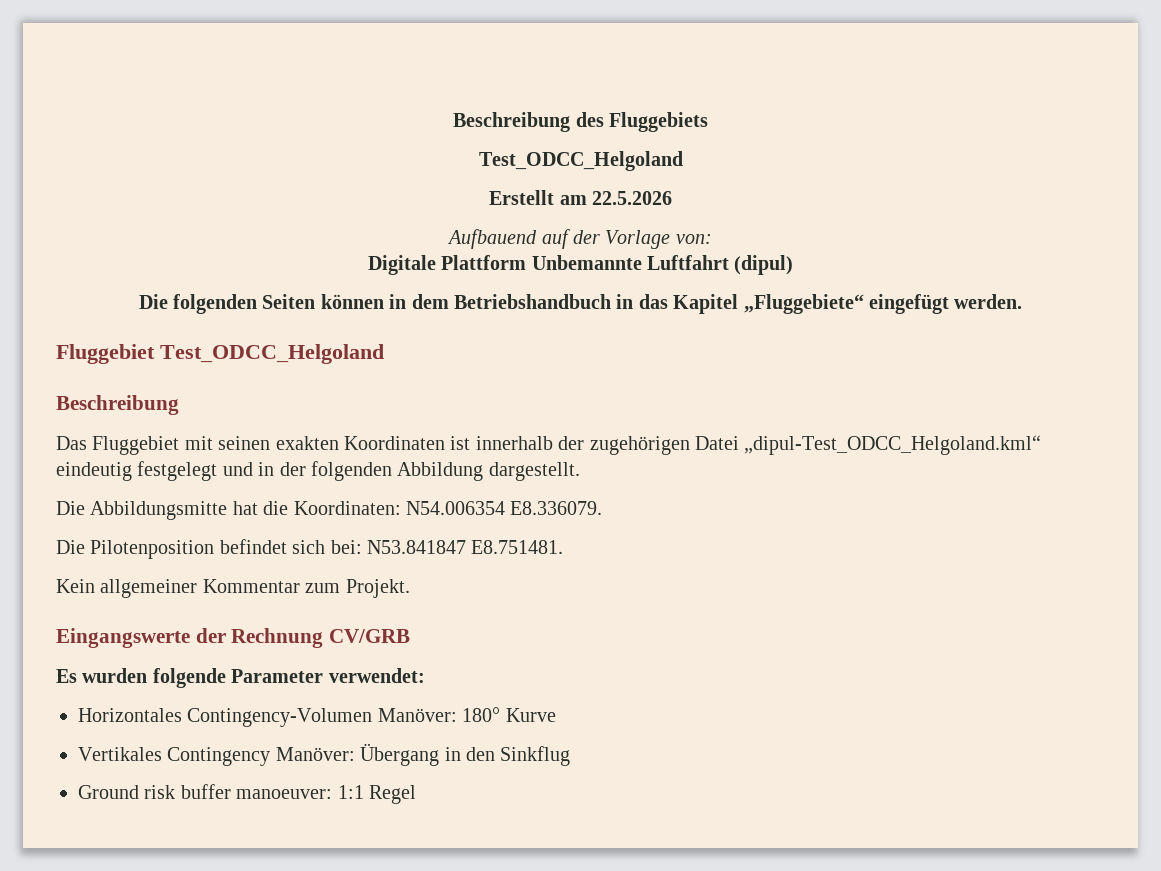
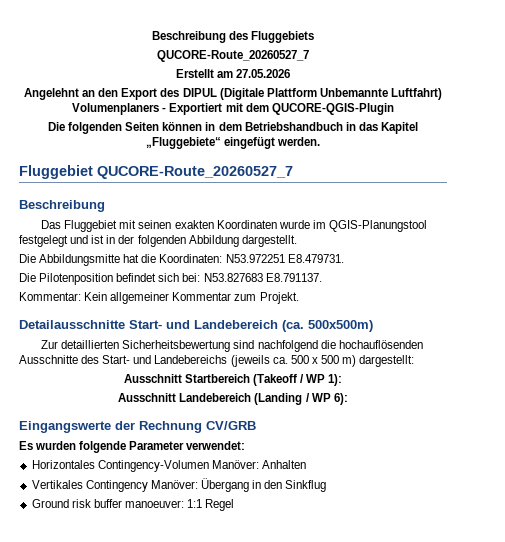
  Beschreibung des Fluggebiets
- Test_ODCC_Helgoland
+ QUCORE-Route_20260527_7
- Erstellt am 22.5.2026
- Aufbauend auf der Vorlage von:
- Digitale Plattform Unbemannte Luftfahrt (dipul)
+ Erstellt am 27.05.2026
+ Angelehnt an den Export des DIPUL (Digitale Plattform Unbemannte Luftfahrt) Volumenplaners - Exportiert mit dem QUCORE-QGIS-Plugin
- Fluggebiet Test_ODCC_Helgoland
+ Fluggebiet QUCORE-Route_20260527_7
- Das Fluggebiet mit seinen exakten Koordinaten ist innerhalb der zugehörigen Datei „dipul-Test_ODCC_Helgoland.kml“ eindeutig festgelegt und in der folgenden Abbildung dargestellt.
+ Das Fluggebiet mit seinen exakten Koordinaten wurde im QGIS-Planungstool festgelegt und ist in der folgenden Abbildung dargestellt.
- Die Abbildungsmitte hat die Koordinaten: N54.006354 E8.336079.
+ Die Abbildungsmitte hat die Koordinaten: N53.972251 E8.479731.
- Die Pilotenposition befindet sich bei: N53.841847 E8.751481.
- Kein allgemeiner Kommentar zum Projekt.
+ Die Pilotenposition befindet sich bei: N53.827683 E8.791137.
+ Kommentar: Kein allgemeiner Kommentar zum Projekt.
+ Detailausschnitte Start- und Landebereich (ca. 500x500m)
+ Zur detaillierten Sicherheitsbewertung sind nachfolgend die hochauflösenden Ausschnitte des Start- und Landebereichs (jeweils ca. 500 x 500 m) dargestellt:
+ Ausschnitt Startbereich (Takeoff / WP 1):
+ Ausschnitt Landebereich (Landing / WP 6):
- Horizontales Contingency-Volumen Manöver: 180° Kurve
+ Horizontales Contingency-Volumen Manöver: Anhalten

